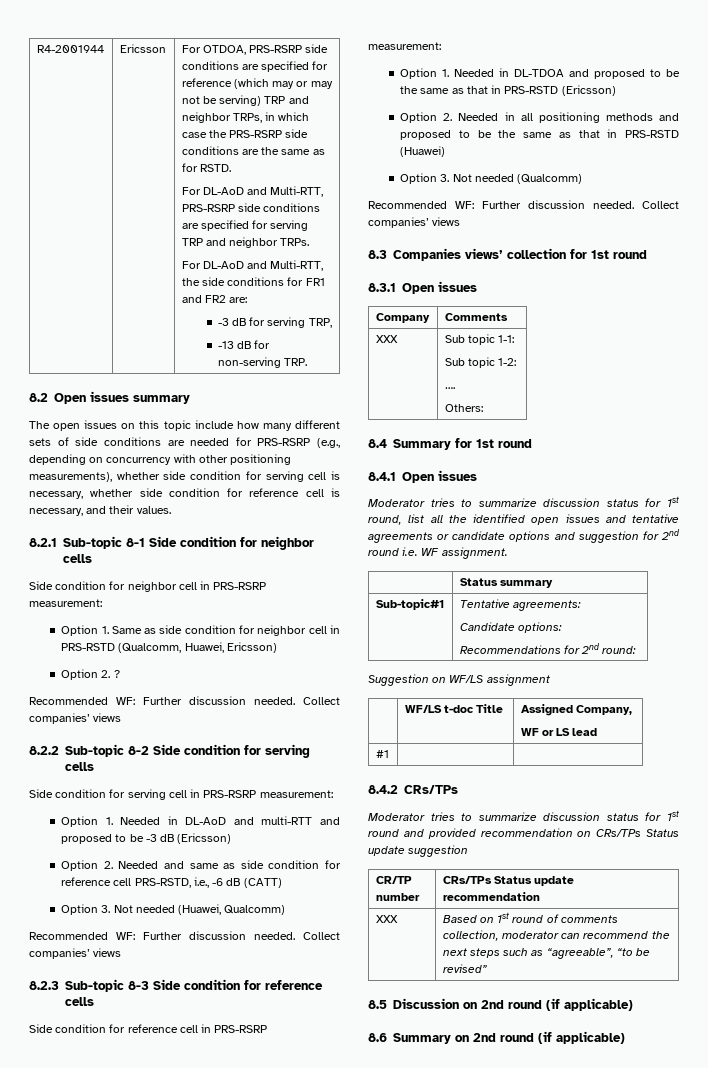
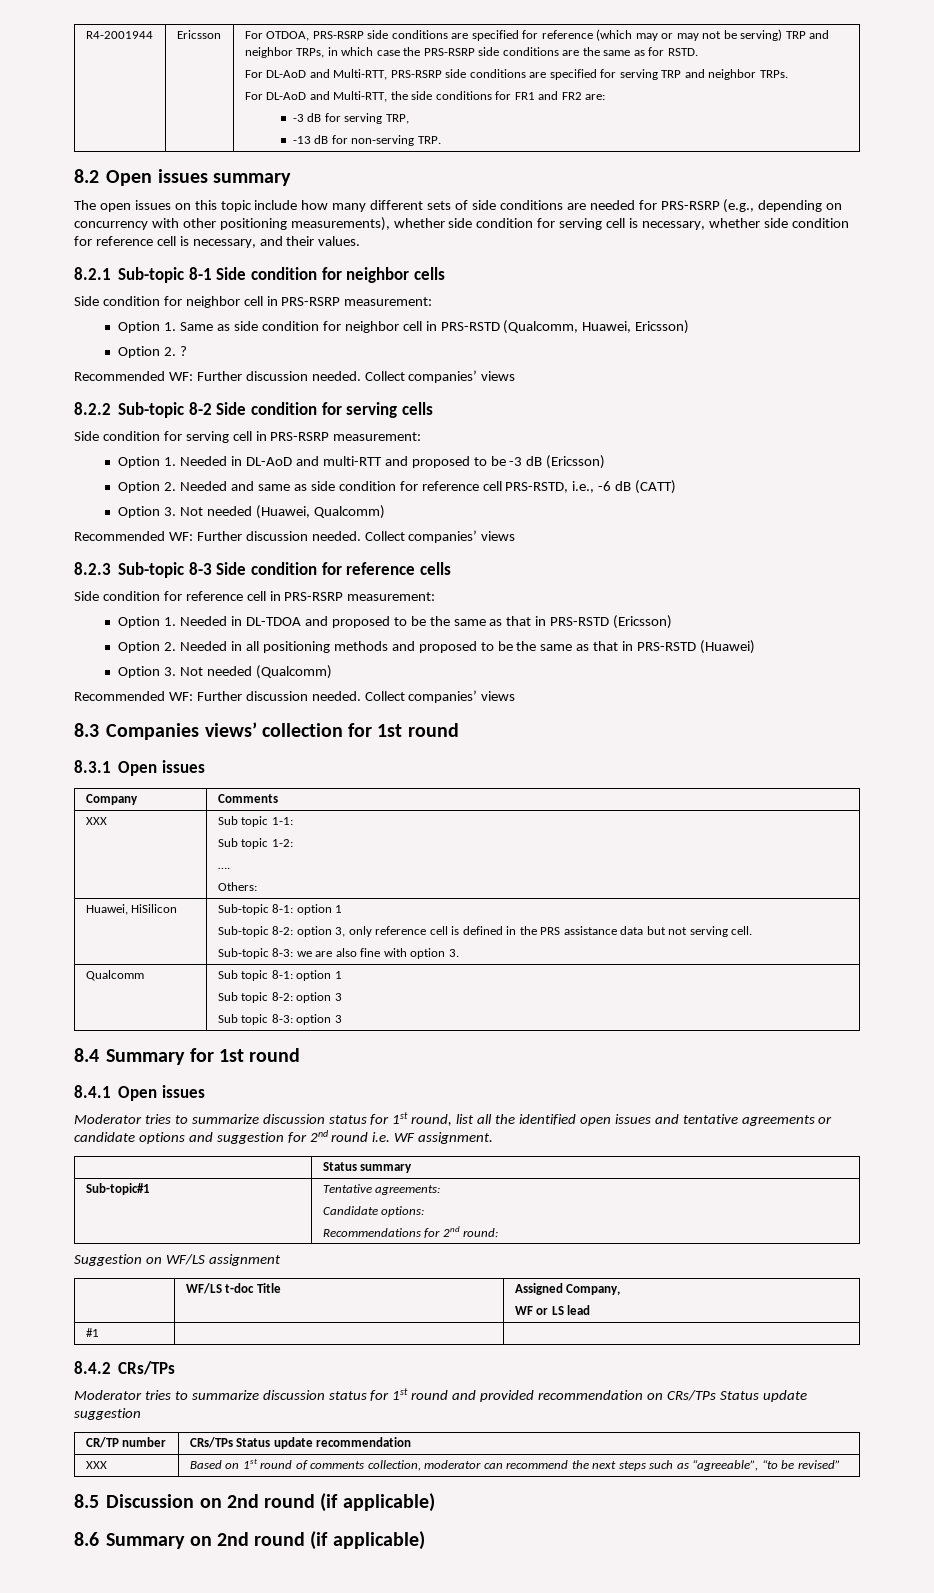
+ Huawei, HiSilicon | Sub-topic 8-1: option 1
+ Sub-topic 8-2: option 3, only reference cell is defined in the PRS assistance data but not serving cell.
+ Sub-topic 8-3: we are also fine with option 3.
+ Qualcomm | Sub topic 8-1: option 1
+ Sub topic 8-2: option 3
+ Sub topic 8-3: option 3

